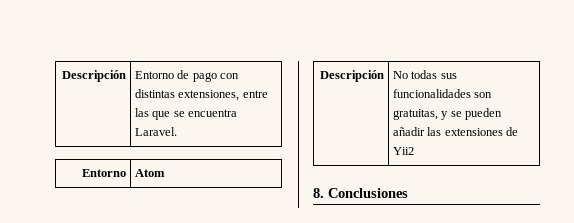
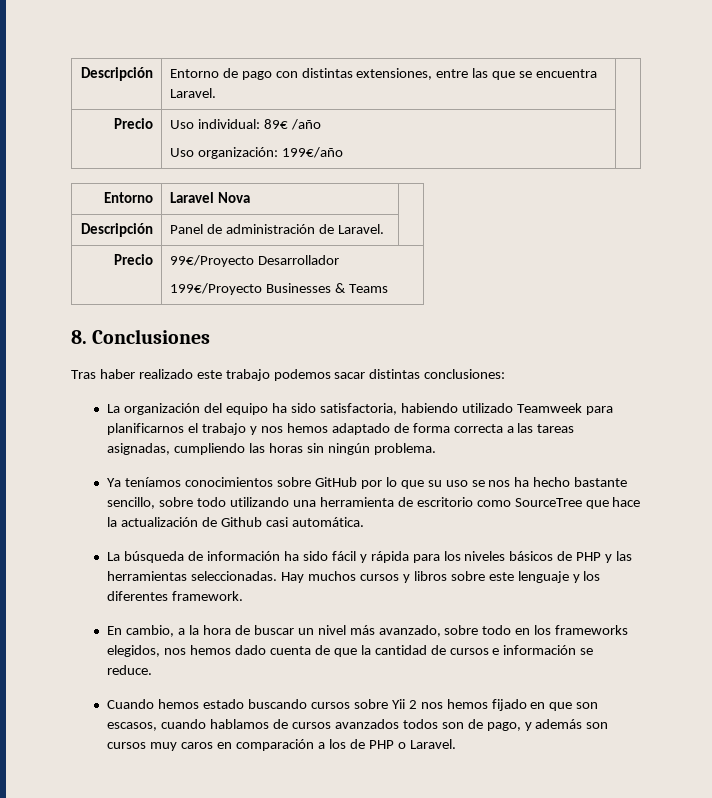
- Descripción | Entorno de pago con distintas extensiones, entre las que se encuentra Laravel.
+ Descripción | Entorno de pago con distintas extensiones, entre las que se encuentra Laravel. |
+ Precio | Uso individual: 89€ /año
+ Uso organización: 199€/año |
- Entorno | Atom
- Descripción | No todas sus funcionalidades son gratuitas, y se pueden añadir las extensiones de Yii2
+ Entorno | Laravel Nova |
+ Descripción | Panel de administración de Laravel. |
+ Precio | 99€/Proyecto Desarrollador
+ 199€/Proyecto Businesses & Teams
  8. Conclusiones
+ Tras haber realizado este trabajo podemos sacar distintas conclusiones:
+ La organización del equipo ha sido satisfactoria, habiendo utilizado Teamweek para planificarnos el trabajo y nos hemos adaptado de forma correcta a las tareas asignadas, cumpliendo las horas sin ningún problema.
+ Ya teníamos conocimientos sobre GitHub por lo que su uso se nos ha hecho bastante sencillo, sobre todo utilizando una herramienta de escritorio como SourceTree que hace la actualización de Github casi automática.
+ La búsqueda de información ha sido fácil y rápida para los niveles básicos de PHP y las herramientas seleccionadas. Hay muchos cursos y libros sobre este lenguaje y los diferentes framework.
+ En cambio, a la hora de buscar un nivel más avanzado, sobre todo en los frameworks elegidos, nos hemos dado cuenta de que la cantidad de cursos e información se reduce.
+ Cuando hemos estado buscando cursos sobre Yii 2 nos hemos fijado en que son escasos, cuando hablamos de cursos avanzados todos son de pago, y además son cursos muy caros en comparación a los de PHP o Laravel.

